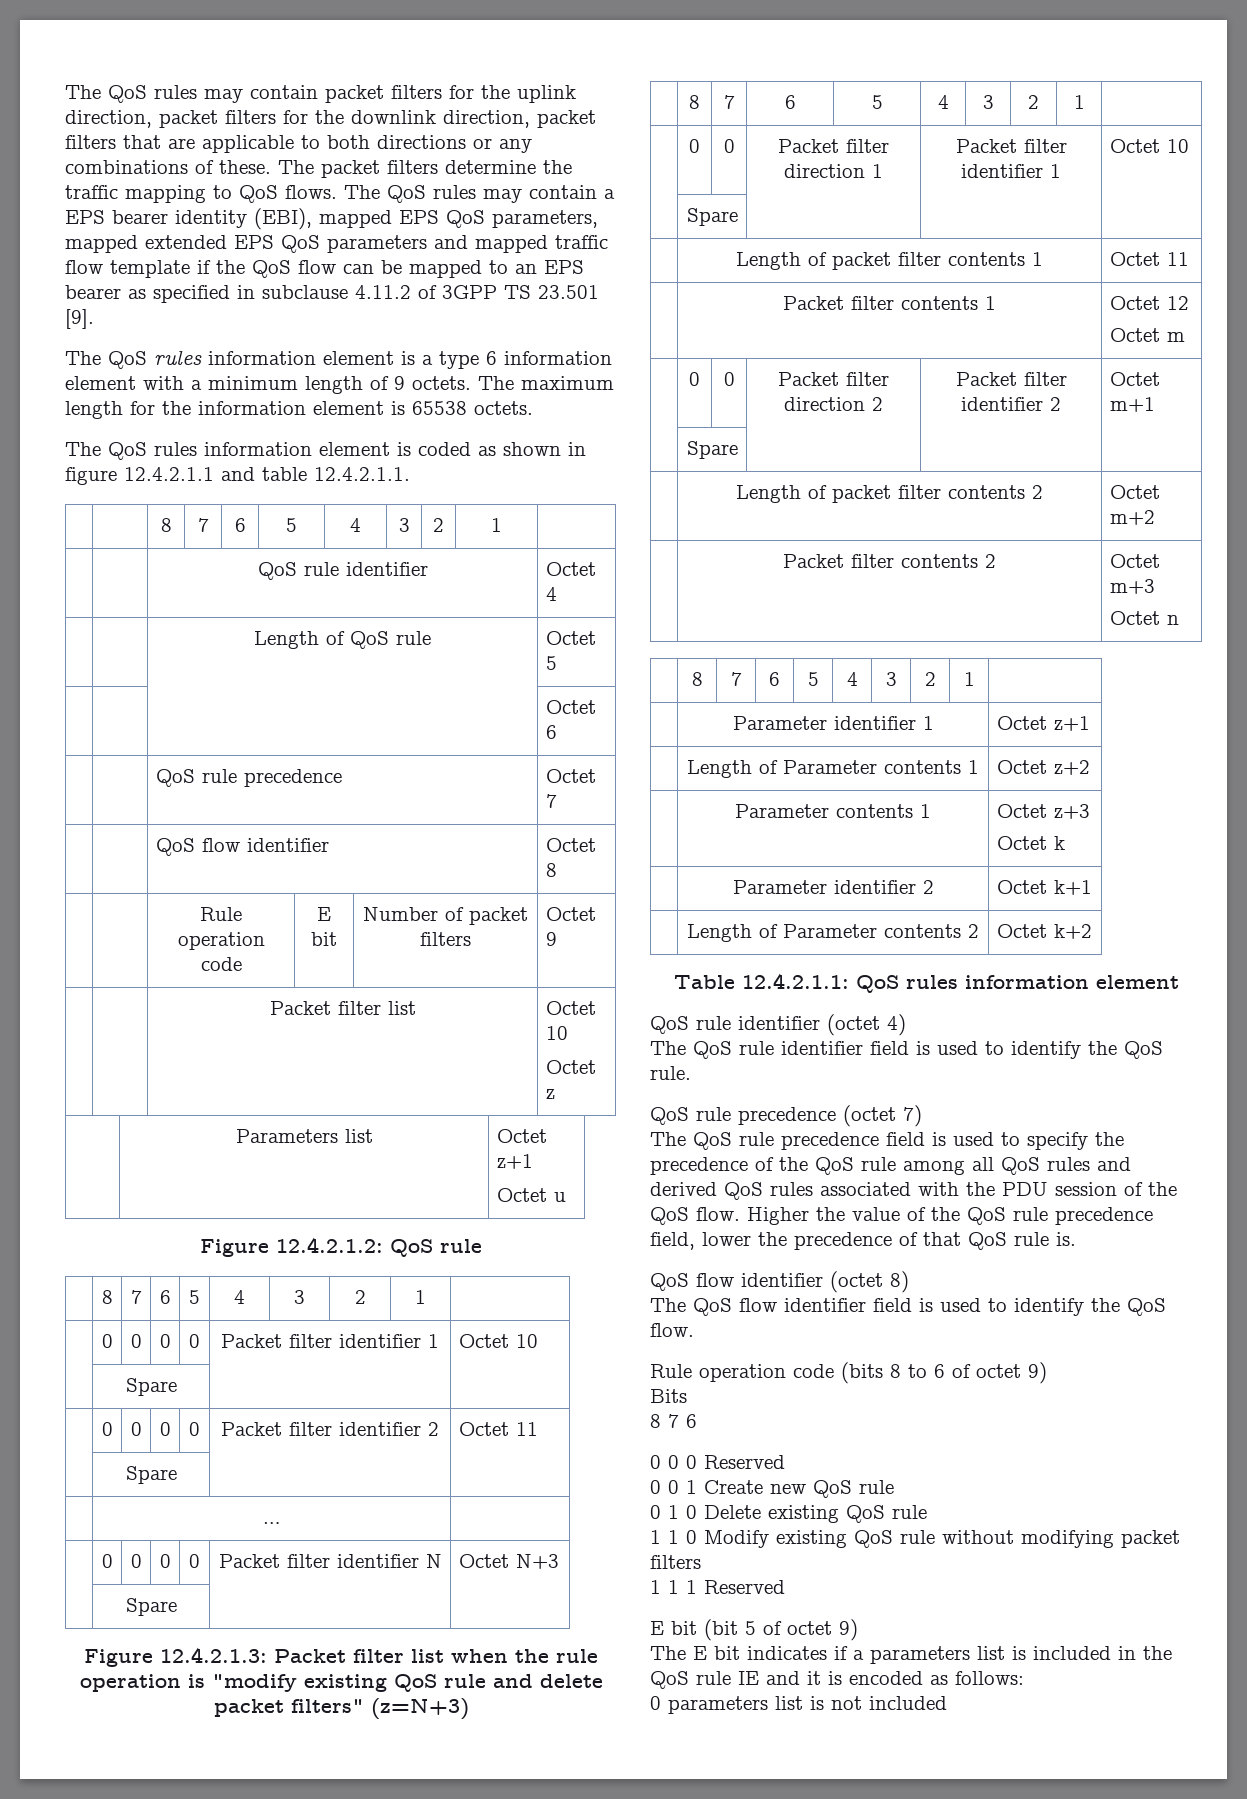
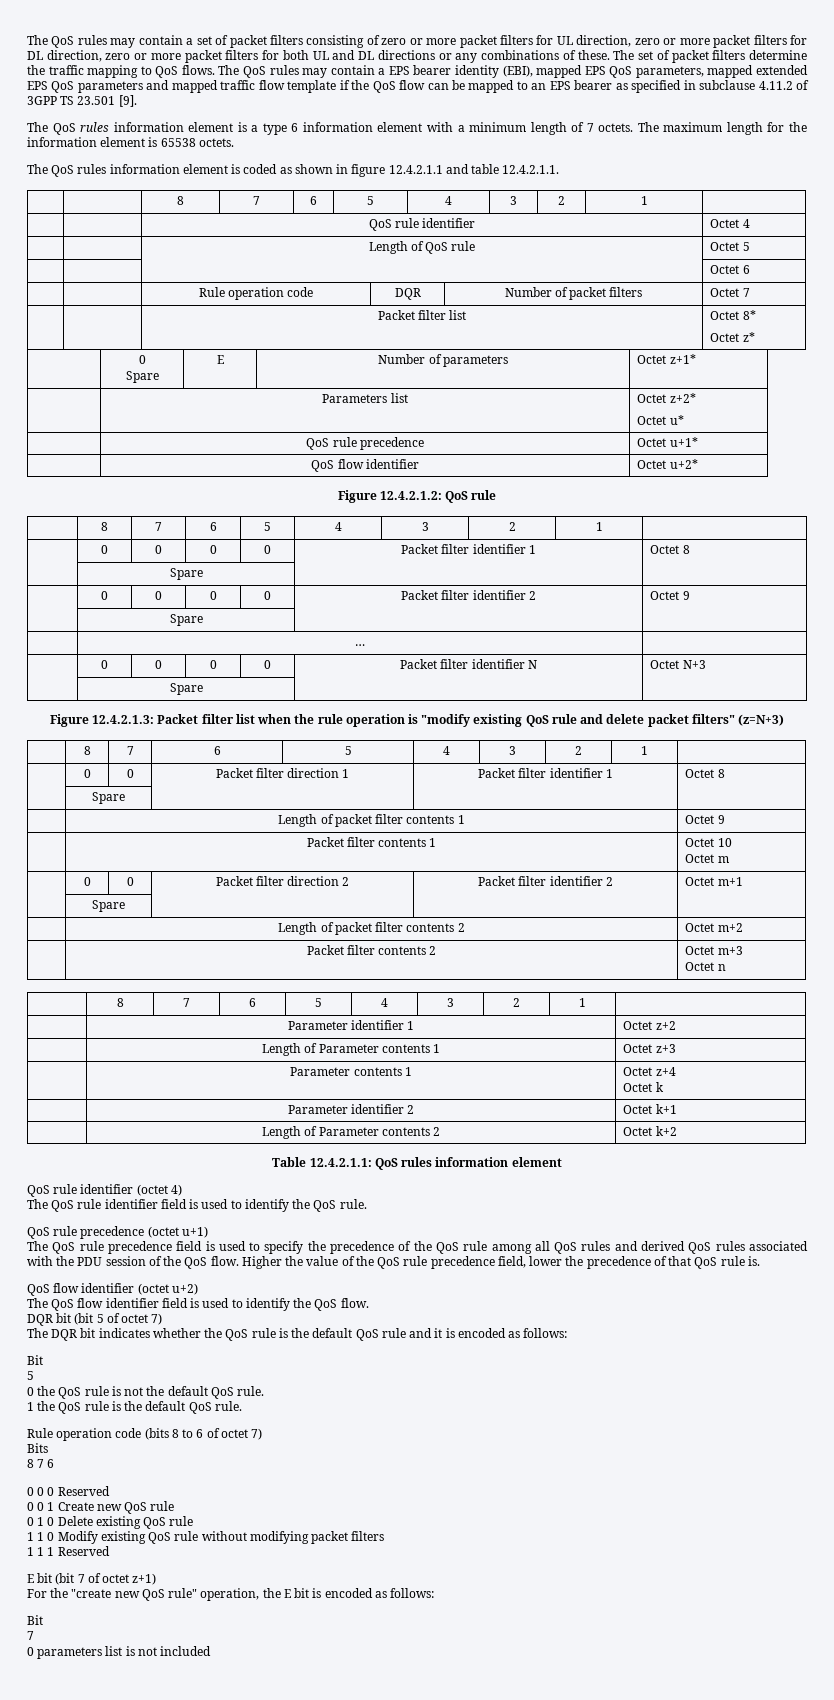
- The QoS rules may contain packet filters for the uplink direction, packet filters for the downlink direction, packet filters that are applicable to both directions or any combinations of these.
+ The QoS rules may contain a set of packet filters consisting of zero or more packet filters for UL direction, zero or more packet filters for DL direction, zero or more packet filters for both UL and DL directions or any combinations of these.
- The packet filters determine the traffic mapping to QoS flows.
+ The set of packet filters determine the traffic mapping to QoS flows.
- The QoS rules information element is a type 6 information element with a minimum length of 9 octets.
+ The QoS rules information element is a type 6 information element with a minimum length of 7 octets.
- | | QoS rule precedence | Octet 7
- | | QoS flow identifier | Octet 8
- | | Rule operation code | E bit | Number of packet filters | Octet 9
+ | | Rule operation code | DQR | Number of packet filters | Octet 7
- | | Packet filter list | Octet 10
- Octet z
+ | | Packet filter list | Octet 8*
+ Octet z*
+ | 0
+ Spare | E | Number of parameters | Octet z+1*
- | Parameters list | Octet z+1
- Octet u
+ | Parameters list | Octet z+2*
+ Octet u*
+ | QoS rule precedence | Octet u+1*
+ | QoS flow identifier | Octet u+2*
- | 0 | 0 | 0 | 0 | Packet filter identifier 1 | Octet 10
+ | 0 | 0 | 0 | 0 | Packet filter identifier 1 | Octet 8
- | 0 | 0 | 0 | 0 | Packet filter identifier 2 | Octet 11
+ | 0 | 0 | 0 | 0 | Packet filter identifier 2 | Octet 9
- | 0 | 0 | Packet filter direction 1 | Packet filter identifier 1 | Octet 10
+ | 0 | 0 | Packet filter direction 1 | Packet filter identifier 1 | Octet 8
- | Length of packet filter contents 1 | Octet 11
+ | Length of packet filter contents 1 | Octet 9
- | Packet filter contents 1 | Octet 12
+ | Packet filter contents 1 | Octet 10
- | Parameter identifier 1 | Octet z+1
+ | Parameter identifier 1 | Octet z+2
- | Length of Parameter contents 1 | Octet z+2
- | Parameter contents 1 | Octet z+3
+ | Length of Parameter contents 1 | Octet z+3
+ | Parameter contents 1 | Octet z+4
- QoS rule precedence (octet 7)
+ QoS rule precedence (octet u+1)
- QoS flow identifier (octet 8)
+ QoS flow identifier (octet u+2)
+ DQR bit (bit 5 of octet 7)
+ The DQR bit indicates whether the QoS rule is the default QoS rule and it is encoded as follows:
+ Bit
+ 5
+ 0 the QoS rule is not the default QoS rule.
+ 1 the QoS rule is the default QoS rule.
- Rule operation code (bits 8 to 6 of octet 9)
+ Rule operation code (bits 8 to 6 of octet 7)
- E bit (bit 5 of octet 9)
- The E bit indicates if a parameters list is included in the QoS rule IE and it is encoded as follows:
+ E bit (bit 7 of octet z+1)
+ For the "create new QoS rule" operation, the E bit is encoded as follows:
+ Bit
+ 7

